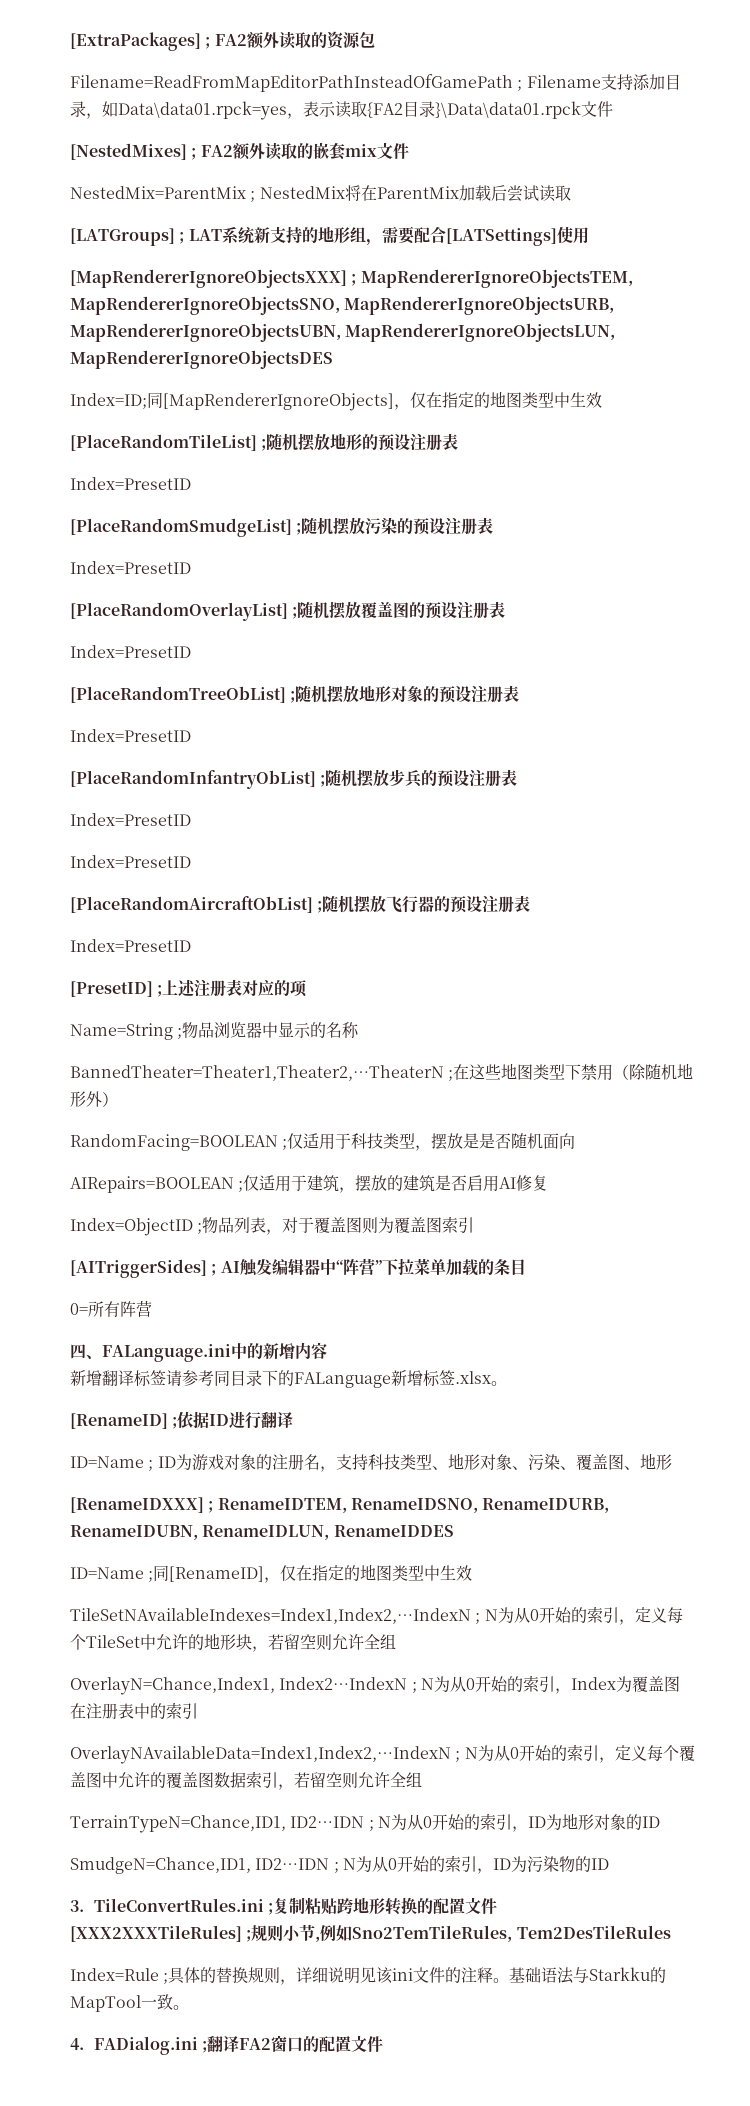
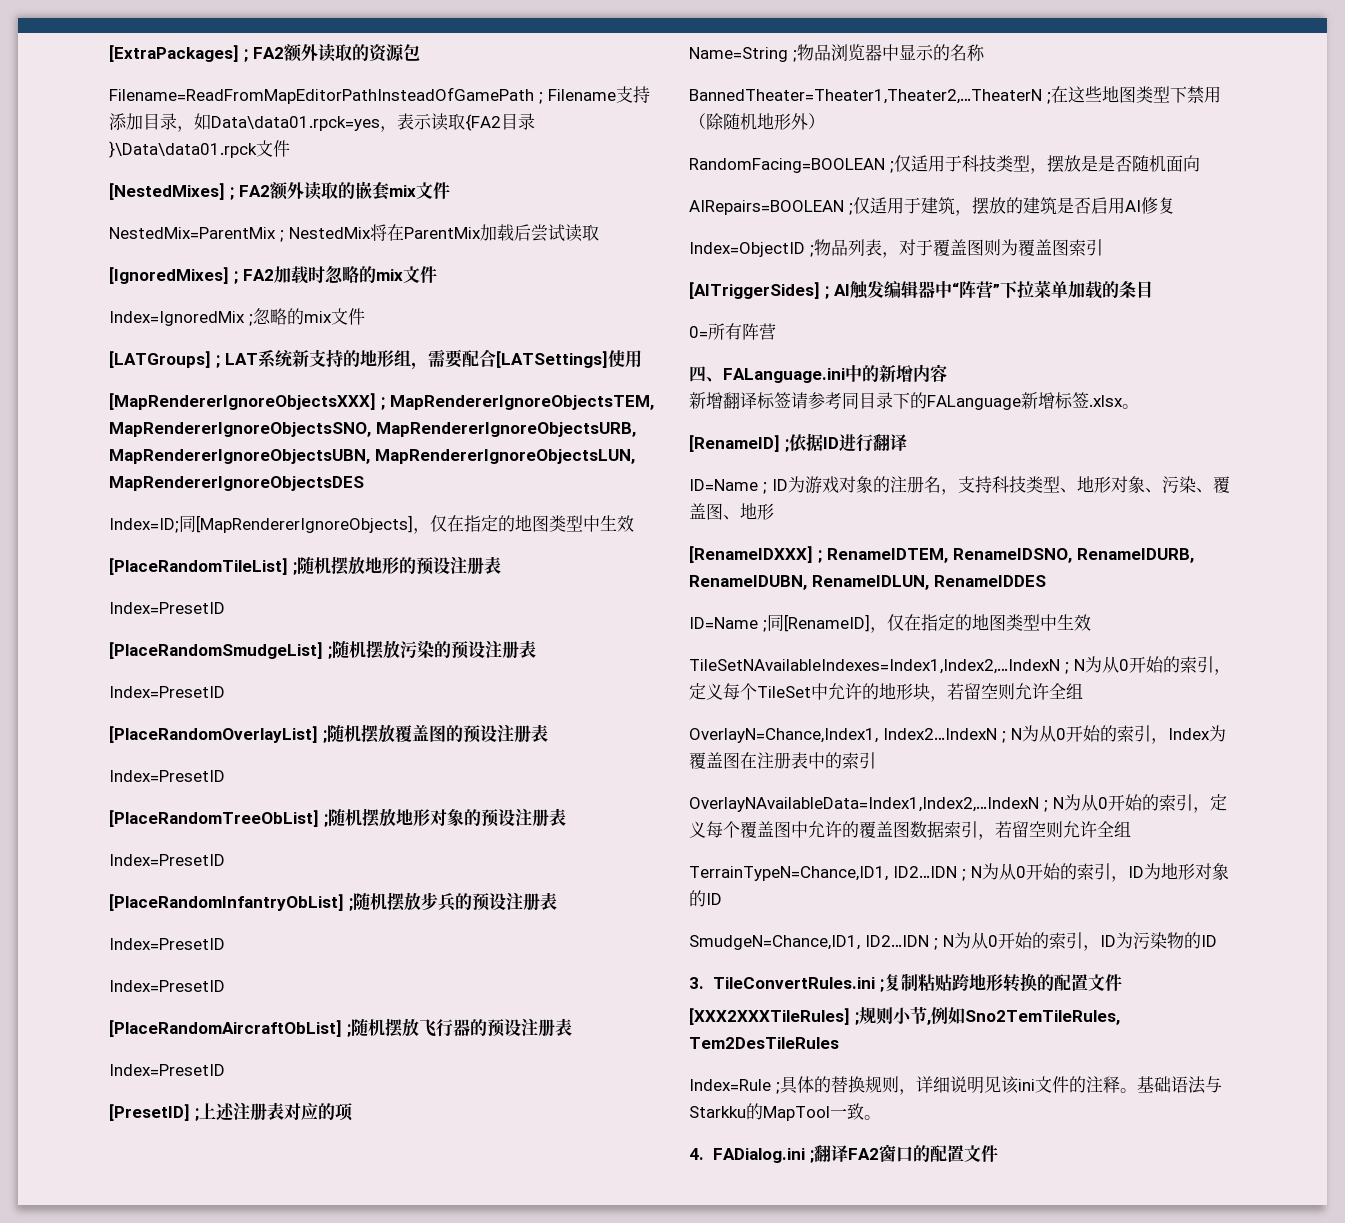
+ [IgnoredMixes] ; FA2加载时忽略的mix文件
+ Index=IgnoredMix ;忽略的mix文件

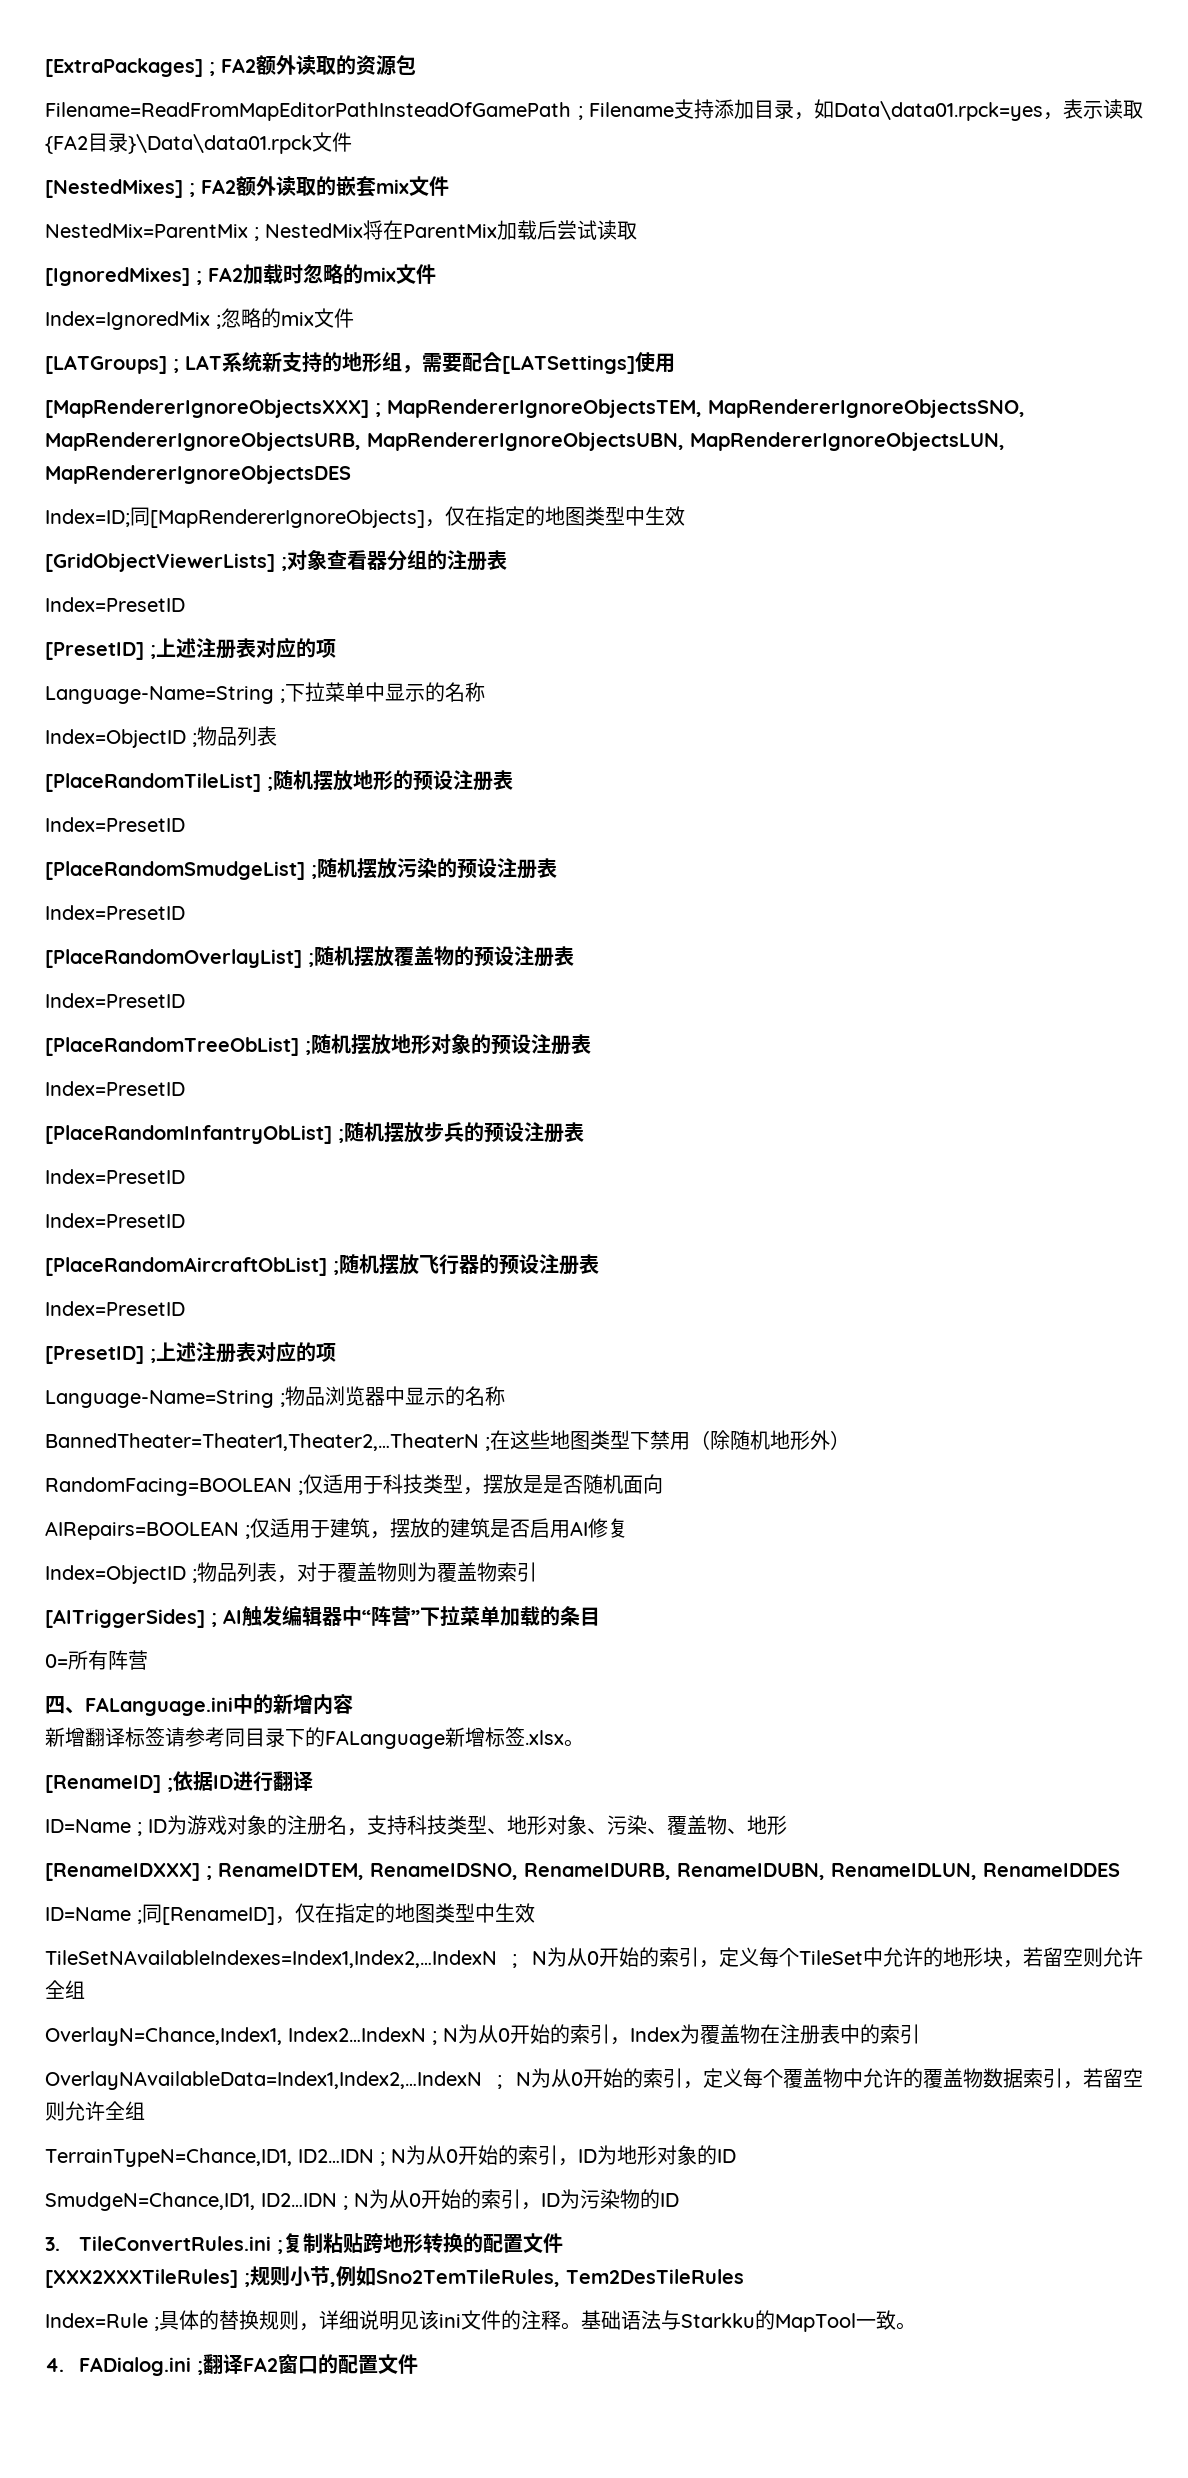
+ [GridObjectViewerLists] ;对象查看器分组的注册表
+ Index=PresetID
+ [PresetID] ;上述注册表对应的项
+ Language-Name=String ;下拉菜单中显示的名称
+ Index=ObjectID ;物品列表
- [PlaceRandomOverlayList] ;随机摆放覆盖图的预设注册表
+ [PlaceRandomOverlayList] ;随机摆放覆盖物的预设注册表
- Name=String ;物品浏览器中显示的名称
+ Language-Name=String ;物品浏览器中显示的名称
- Index=ObjectID ;物品列表，对于覆盖图则为覆盖图索引
+ Index=ObjectID ;物品列表，对于覆盖物则为覆盖物索引
- ID=Name ; ID为游戏对象的注册名，支持科技类型、地形对象、污染、覆盖图、地形
+ ID=Name ; ID为游戏对象的注册名，支持科技类型、地形对象、污染、覆盖物、地形
- OverlayN=Chance,Index1, Index2…IndexN ; N为从0开始的索引，Index为覆盖图在注册表中的索引
+ OverlayN=Chance,Index1, Index2…IndexN ; N为从0开始的索引，Index为覆盖物在注册表中的索引
- OverlayNAvailableData=Index1,Index2,…IndexN ; N为从0开始的索引，定义每个覆盖图中允许的覆盖图数据索引，若留空则允许全组
+ OverlayNAvailableData=Index1,Index2,…IndexN ; N为从0开始的索引，定义每个覆盖物中允许的覆盖物数据索引，若留空则允许全组

